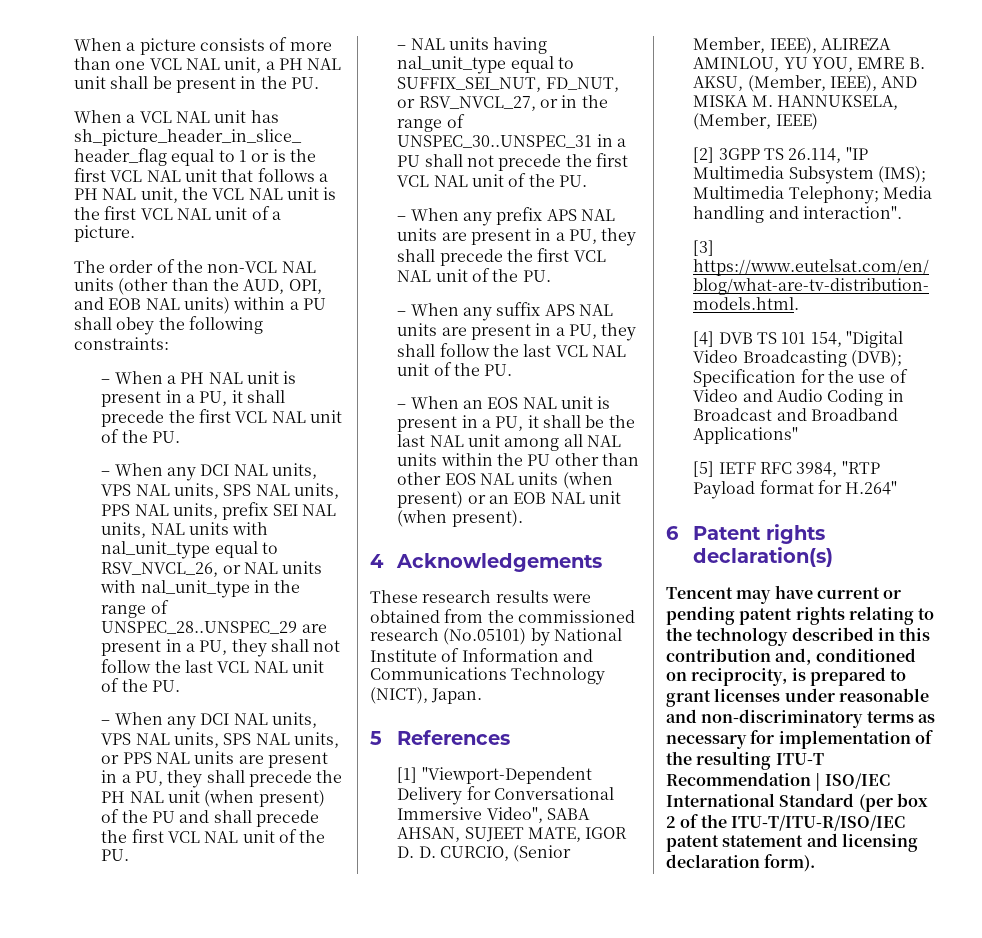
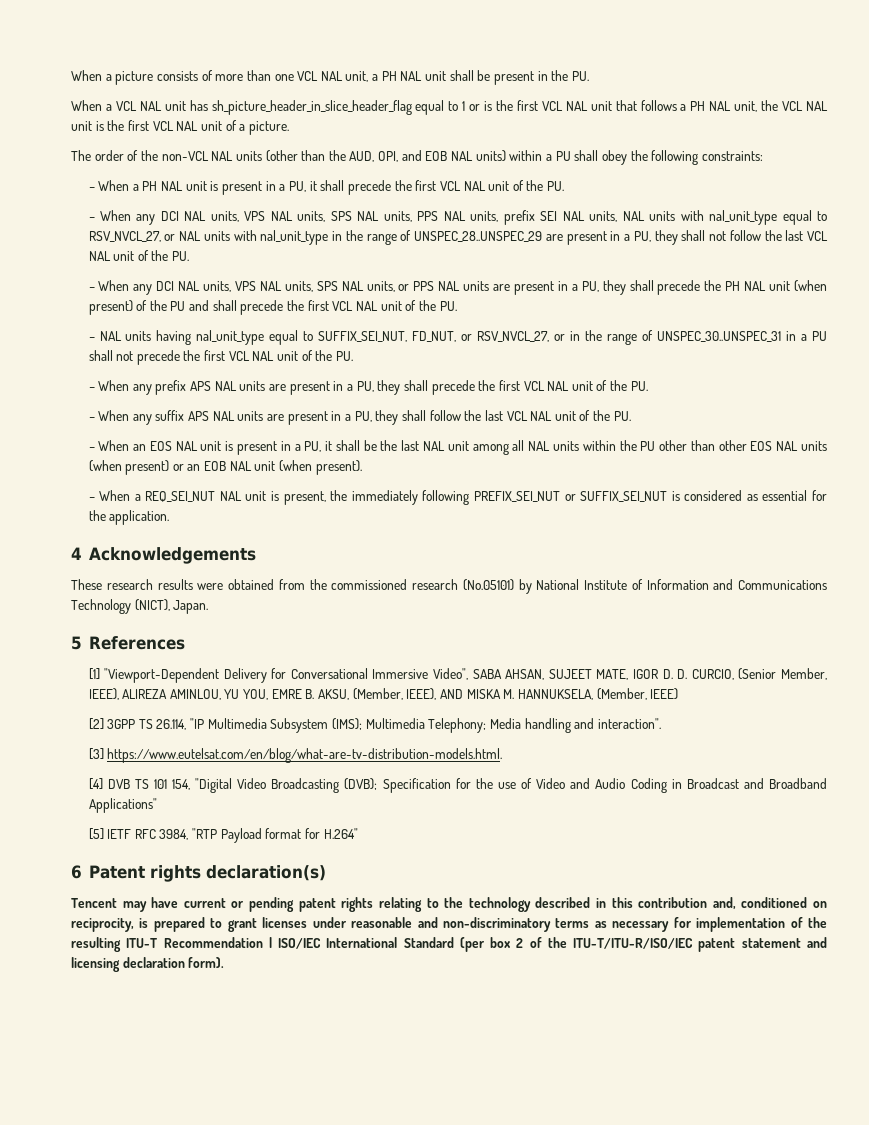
- – When any DCI NAL units, VPS NAL units, SPS NAL units, PPS NAL units, prefix SEI NAL units, NAL units with nal_unit_type equal to RSV_NVCL_26, or NAL units with nal_unit_type in the range of UNSPEC_28..UNSPEC_29 are present in a PU, they shall not follow the last VCL NAL unit of the PU.
+ – When any DCI NAL units, VPS NAL units, SPS NAL units, PPS NAL units, prefix SEI NAL units, NAL units with nal_unit_type equal to RSV_NVCL_27, or NAL units with nal_unit_type in the range of UNSPEC_28..UNSPEC_29 are present in a PU, they shall not follow the last VCL NAL unit of the PU.
+ – When a REQ_SEI_NUT NAL unit is present, the immediately following PREFIX_SEI_NUT or SUFFIX_SEI_NUT is considered as essential for the application.

